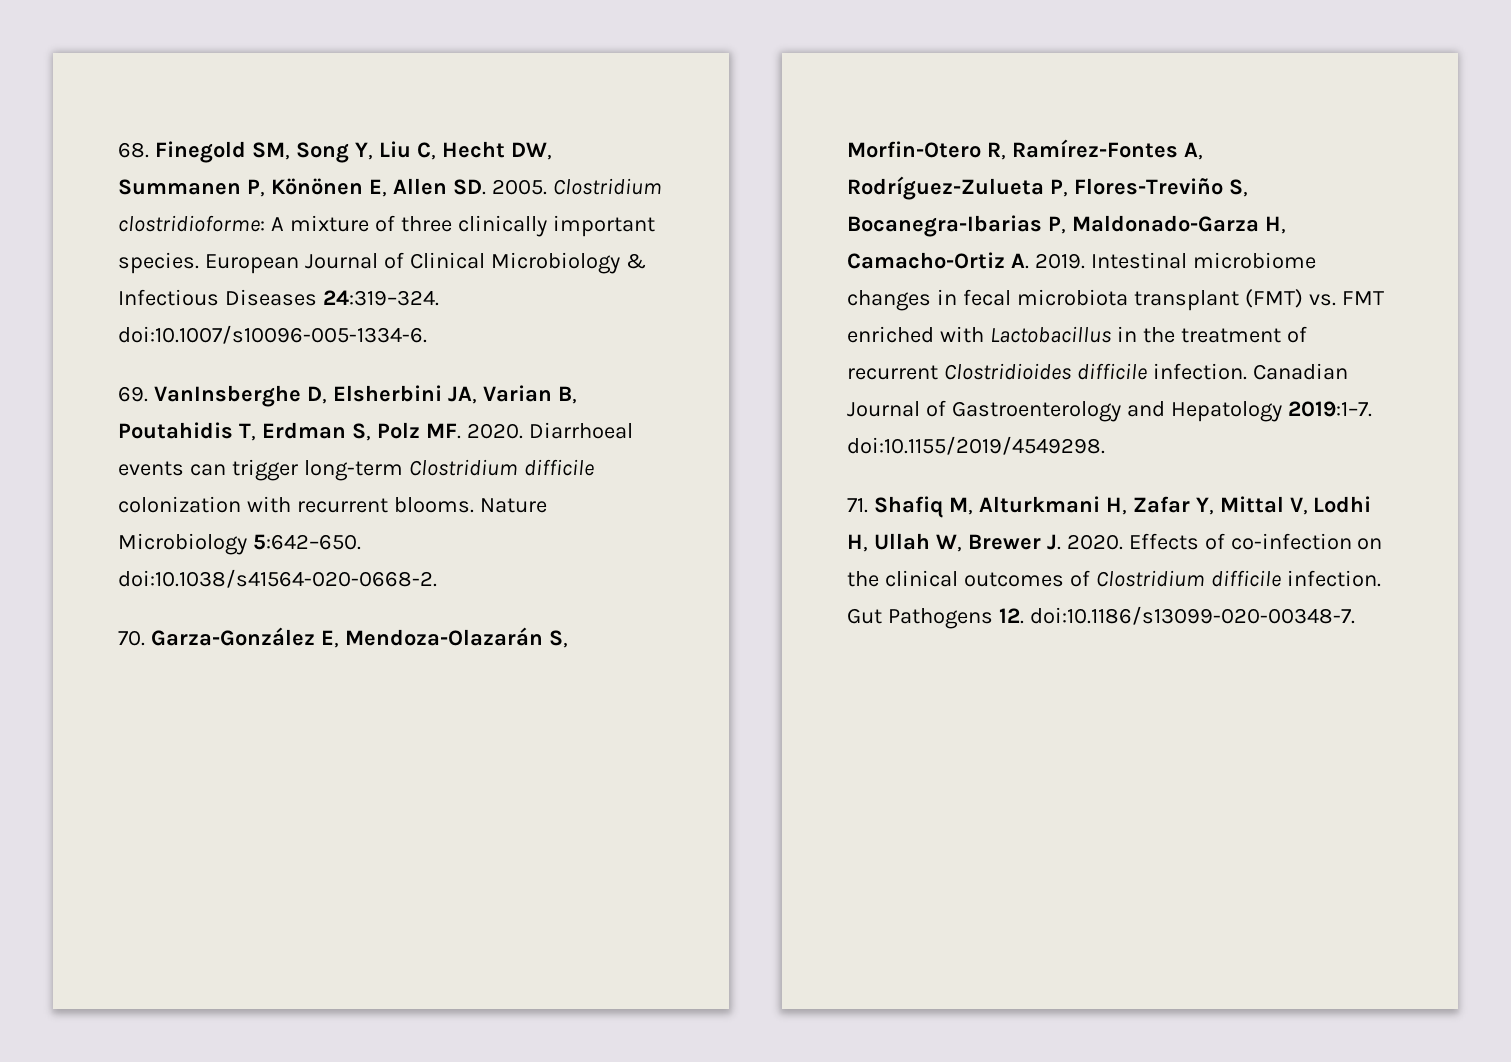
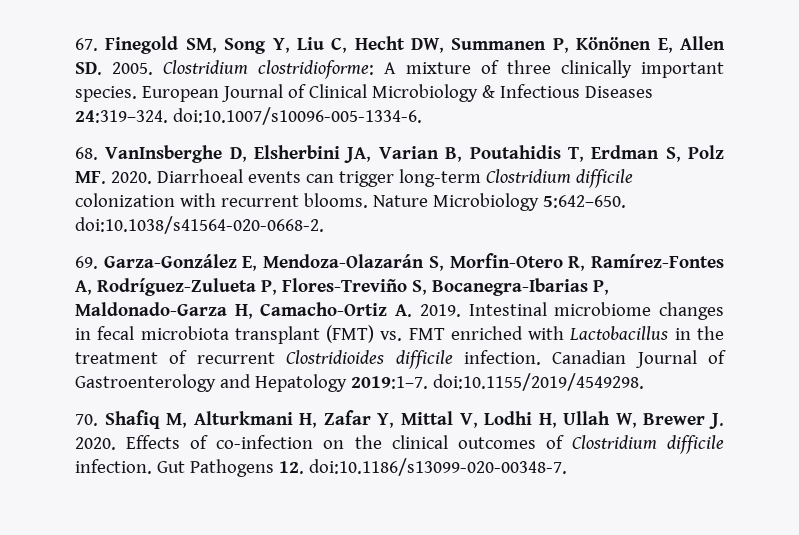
- 68. Finegold SM, Song Y, Liu C, Hecht DW, Summanen P, Könönen E, Allen SD. 2005.
+ 67. Finegold SM, Song Y, Liu C, Hecht DW, Summanen P, Könönen E, Allen SD. 2005.
- 69. VanInsberghe D, Elsherbini JA, Varian B, Poutahidis T, Erdman S, Polz MF. 2020.
+ 68. VanInsberghe D, Elsherbini JA, Varian B, Poutahidis T, Erdman S, Polz MF. 2020.
- 70. Garza-González E, Mendoza-Olazarán S, Morfin-Otero R, Ramírez-Fontes A, Rodríguez-Zulueta P, Flores-Treviño S, Bocanegra-Ibarias P, Maldonado-Garza H, Camacho-Ortiz A. 2019.
+ 69. Garza-González E, Mendoza-Olazarán S, Morfin-Otero R, Ramírez-Fontes A, Rodríguez-Zulueta P, Flores-Treviño S, Bocanegra-Ibarias P, Maldonado-Garza H, Camacho-Ortiz A. 2019.
- 71. Shafiq M, Alturkmani H, Zafar Y, Mittal V, Lodhi H, Ullah W, Brewer J. 2020.
+ 70. Shafiq M, Alturkmani H, Zafar Y, Mittal V, Lodhi H, Ullah W, Brewer J. 2020.

